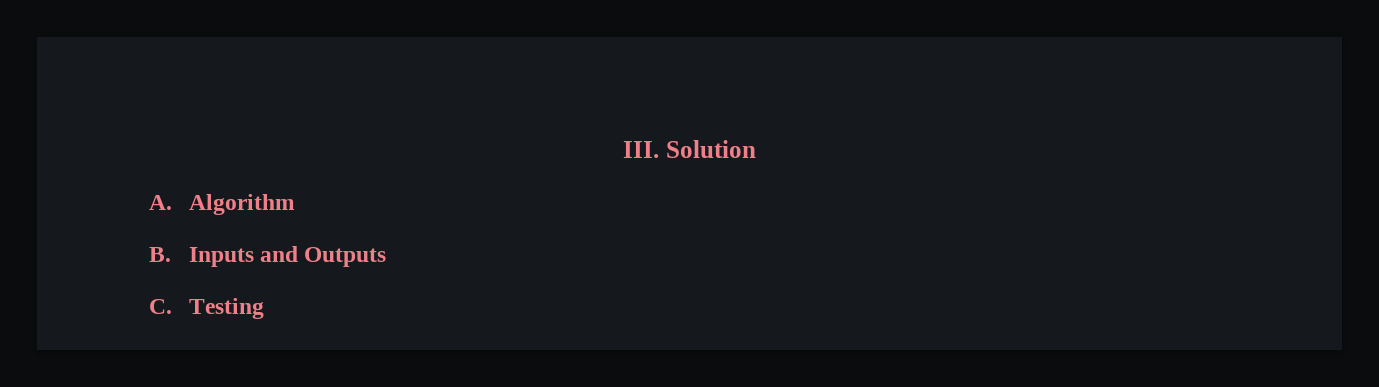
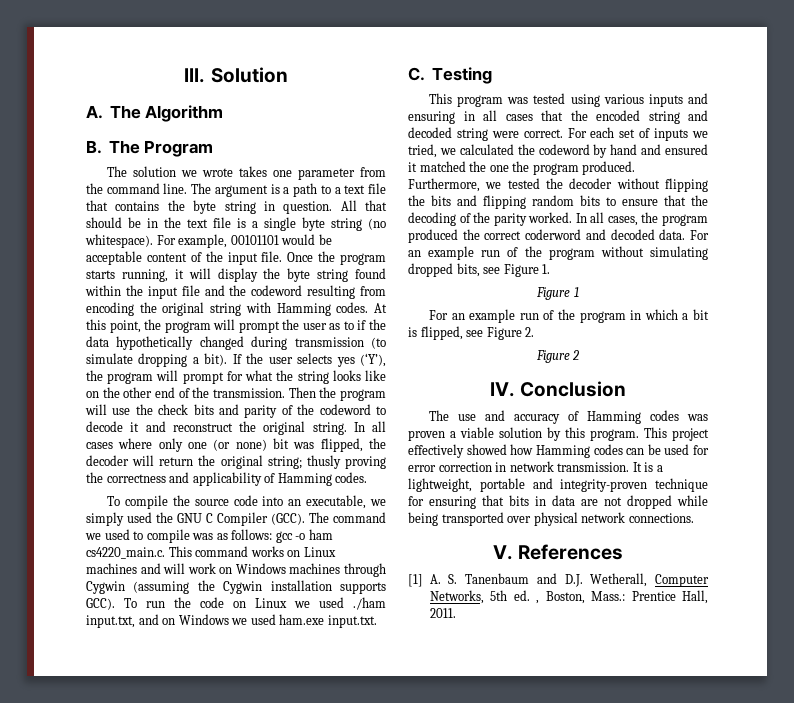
- A. Algorithm
+ A. The Algorithm
- B. Inputs and Outputs
+ B. The Program
+ The solution we wrote takes one parameter from the command line. The argument is a path to a text file that contains the byte string in question. All that should be in the text file is a single byte string (no whitespace). For example, 00101101 would be acceptable content of the input file. Once the program starts running, it will display the byte string found within the input file and the codeword resulting from encoding the original string with Hamming codes. At this point, the program will prompt the user as to if the data hypothetically changed during transmission (to simulate dropping a bit). If the user selects yes (‘Y’), the program will prompt for what the string looks like on the other end of the transmission. Then the program will use the check bits and parity of the codeword to decode it and reconstruct the original string. In all cases where only one (or none) bit was flipped, the decoder will return the original string; thusly proving the correctness and applicability of Hamming codes.
+ To compile the source code into an executable, we simply used the GNU C Compiler (GCC). The command we used to compile was as follows: gcc -o ham cs4220_main.c. This command works on Linux machines and will work on Windows machines through Cygwin (assuming the Cygwin installation supports GCC). To run the code on Linux we used ./ham input.txt, and on Windows we used ham.exe input.txt.
  C. Testing
+ This program was tested using various inputs and ensuring in all cases that the encoded string and decoded string were correct. For each set of inputs we tried, we calculated the codeword by hand and ensured it matched the one the program produced. Furthermore, we tested the decoder without flipping the bits and flipping random bits to ensure that the decoding of the parity worked. In all cases, the program produced the correct coderword and decoded data. For an example run of the program without simulating dropped bits, see Figure 1.
+ Figure 1
+ For an example run of the program in which a bit is flipped, see Figure 2.
+ Figure 2
+ IV. Conclusion
+ The use and accuracy of Hamming codes was proven a viable solution by this program. This project effectively showed how Hamming codes can be used for error correction in network transmission. It is a lightweight, portable and integrity-proven technique for ensuring that bits in data are not dropped while being transported over physical network connections.
+ V. References
+ [1] A. S. Tanenbaum and D.J. Wetherall, Computer Networks, 5th ed. , Boston, Mass.: Prentice Hall, 2011.

